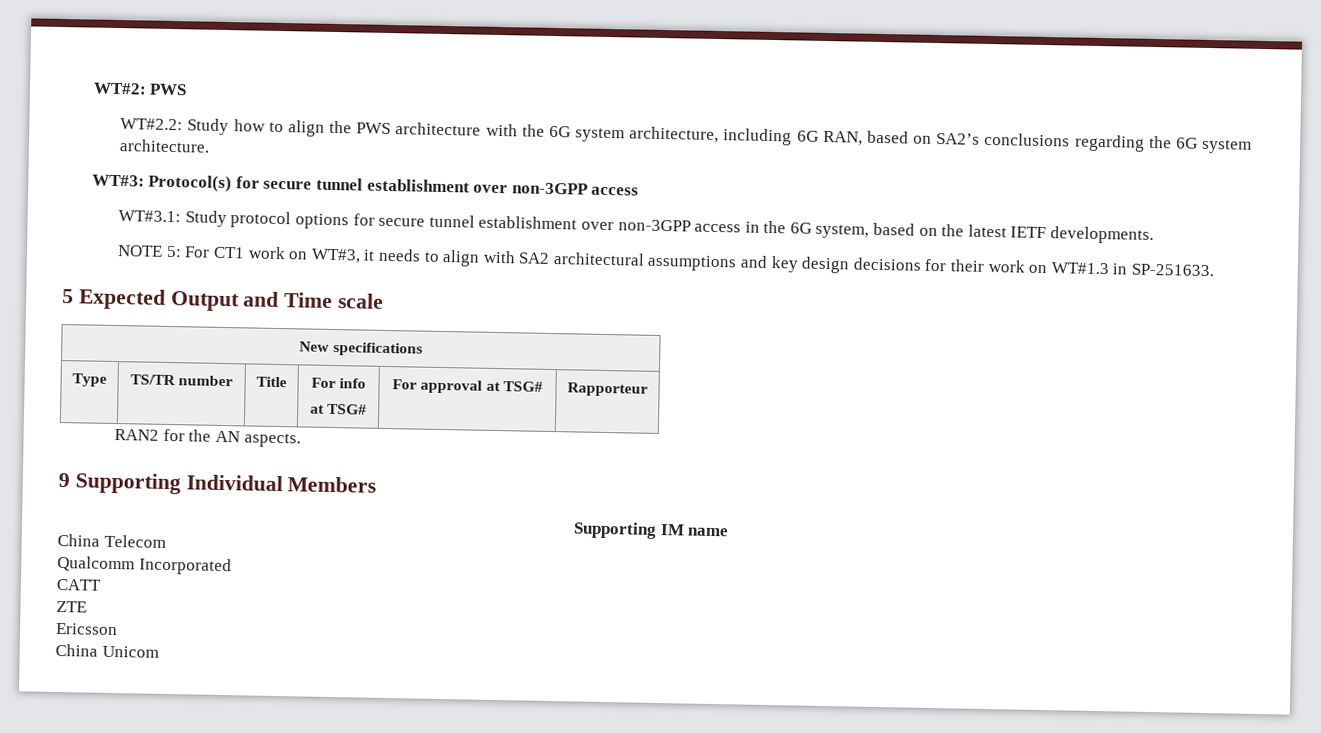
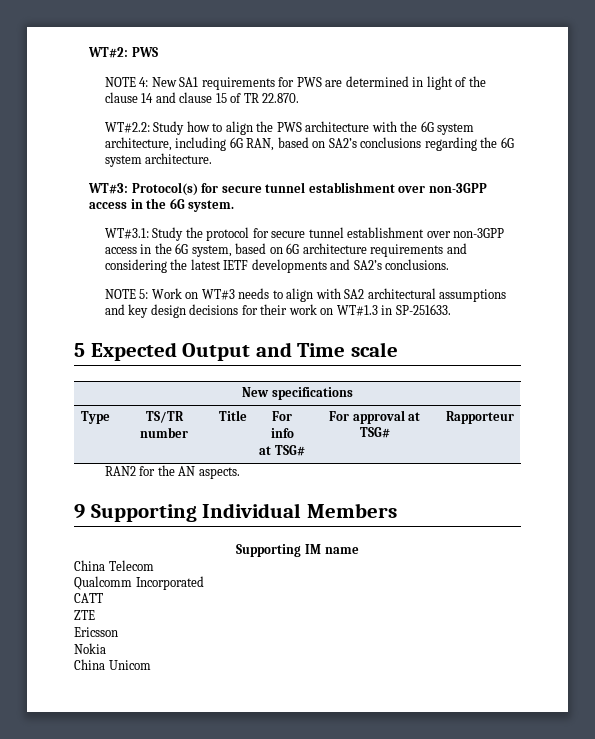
+ NOTE 4: New SA1 requirements for PWS are determined in light of the clause 14 and clause 15 of TR 22.870.
- WT#3: Protocol(s) for secure tunnel establishment over non-3GPP access
+ WT#3: Protocol(s) for secure tunnel establishment over non-3GPP access in the 6G system.
- WT#3.1: Study protocol options for secure tunnel establishment over non-3GPP access in the 6G system, based on the latest IETF developments.
- NOTE 5: For CT1 work on WT#3, it needs to align with SA2 architectural assumptions and key design decisions for their work on WT#1.3 in SP-251633.
+ WT#3.1: Study the protocol for secure tunnel establishment over non-3GPP access in the 6G system, based on 6G architecture requirements and considering the latest IETF developments and SA2’s conclusions.
+ NOTE 5: Work on WT#3 needs to align with SA2 architectural assumptions and key design decisions for their work on WT#1.3 in SP-251633.
+ Nokia

